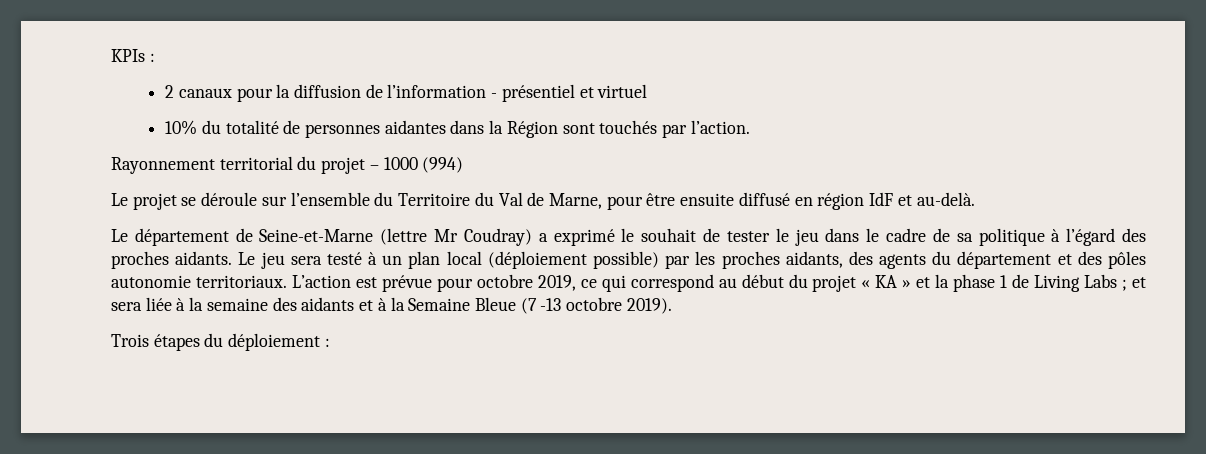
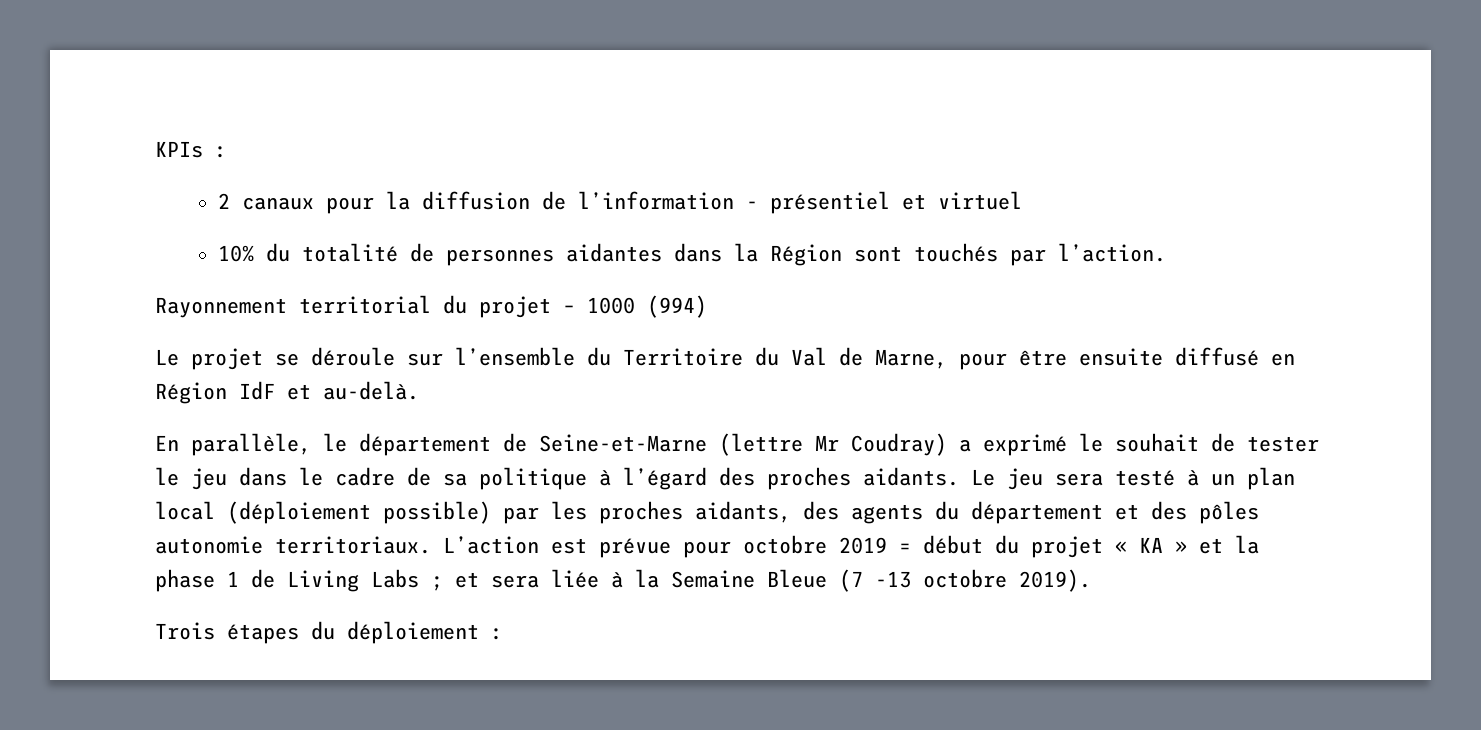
- Le projet se déroule sur l’ensemble du Territoire du Val de Marne, pour être ensuite diffusé en région IdF et au-delà.
+ Le projet se déroule sur l’ensemble du Territoire du Val de Marne, pour être ensuite diffusé en Région IdF et au-delà.
- Le département de Seine-et-Marne (lettre Mr Coudray) a exprimé le souhait de tester le jeu dans le cadre de sa politique à l’égard des proches aidants.
+ En parallèle, le département de Seine-et-Marne (lettre Mr Coudray) a exprimé le souhait de tester le jeu dans le cadre de sa politique à l’égard des proches aidants.
- L’action est prévue pour octobre 2019, ce qui correspond au début du projet « KA » et la phase 1 de Living Labs ; et sera liée à la semaine des aidants et à la Semaine Bleue (7 -13 octobre 2019).
+ L’action est prévue pour octobre 2019 = début du projet « KA » et la phase 1 de Living Labs ; et sera liée à la Semaine Bleue (7 -13 octobre 2019).

